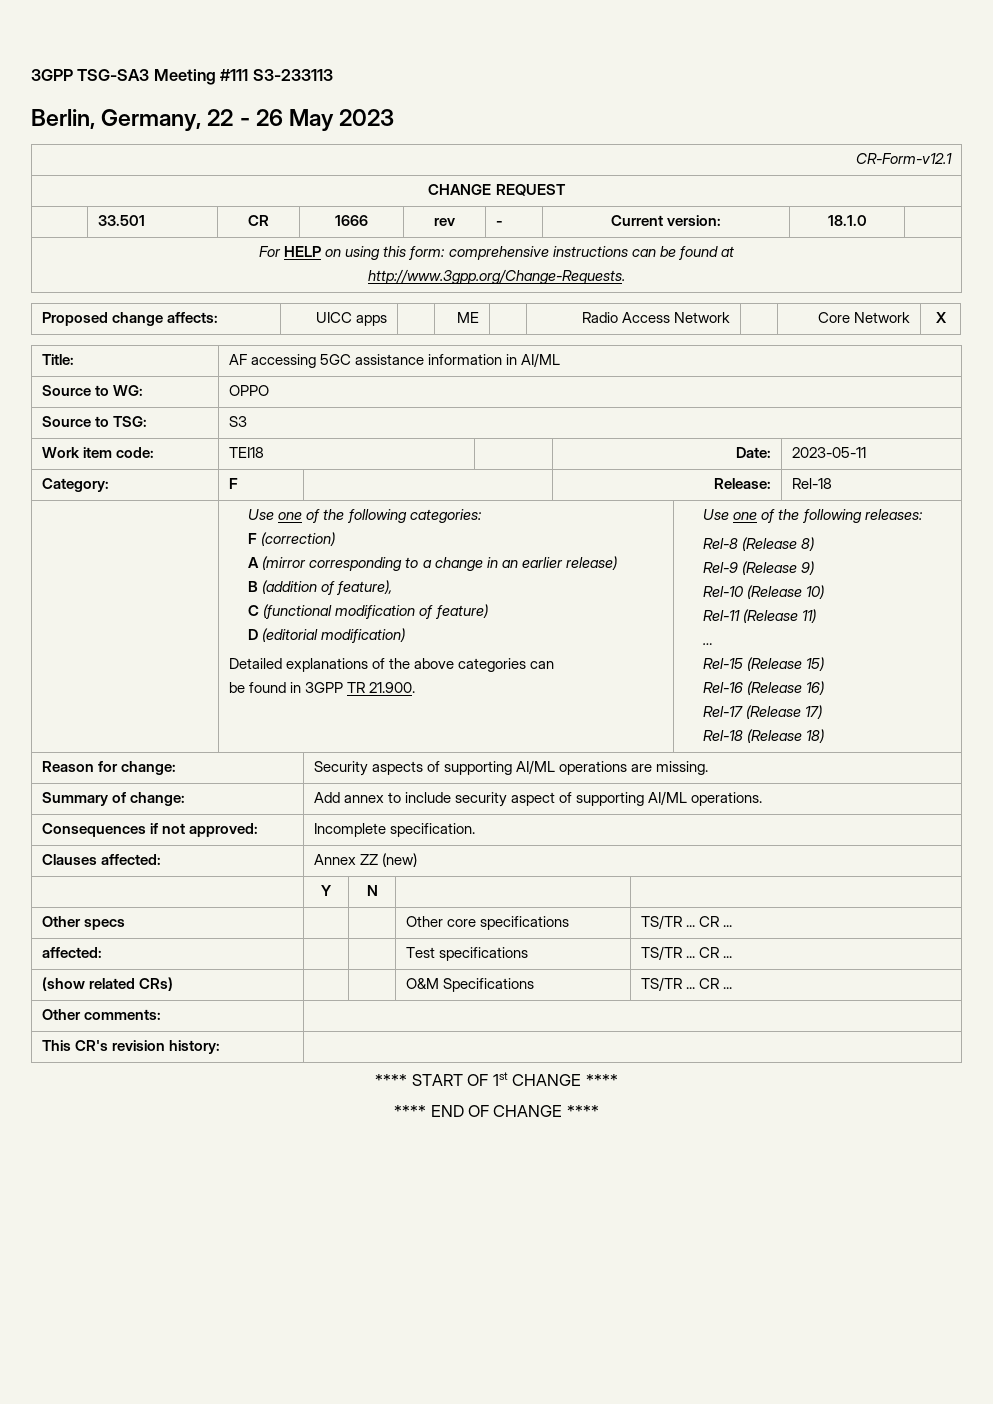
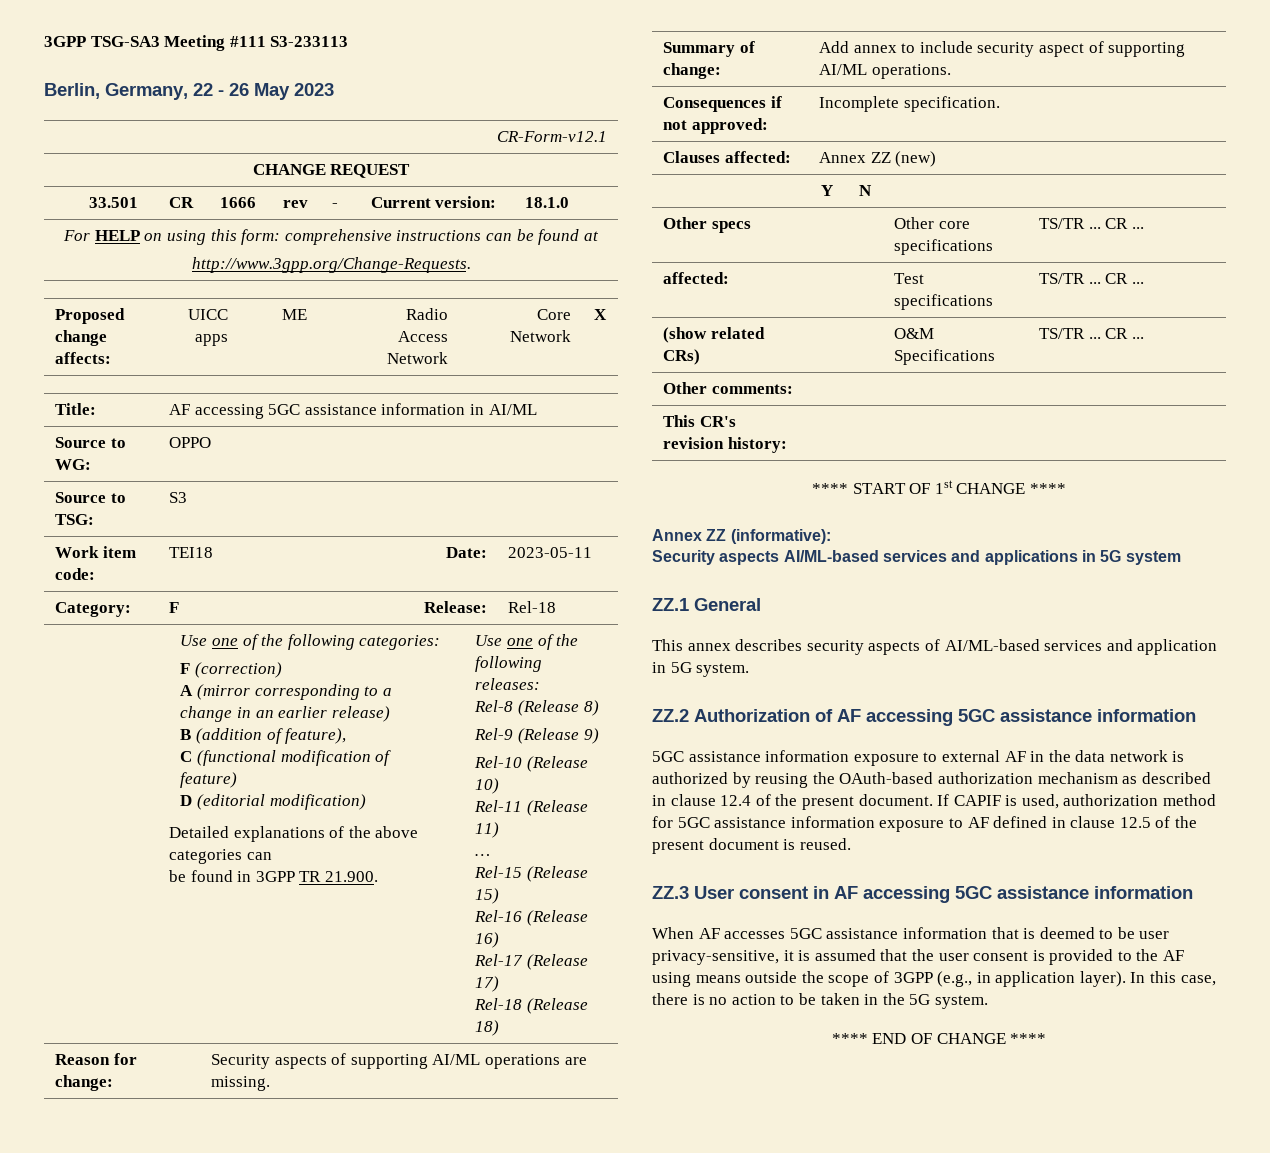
+ Annex ZZ (informative):
+ Security aspects AI/ML-based services and applications in 5G system
+ ZZ.1 General
+ This annex describes security aspects of AI/ML-based services and application in 5G system.
+ ZZ.2 Authorization of AF accessing 5GC assistance information
+ 5GC assistance information exposure to external AF in the data network is authorized by reusing the OAuth-based authorization mechanism as described in clause 12.4 of the present document. If CAPIF is used, authorization method for 5GC assistance information exposure to AF defined in clause 12.5 of the present document is reused.
+ ZZ.3 User consent in AF accessing 5GC assistance information
+ When AF accesses 5GC assistance information that is deemed to be user privacy-sensitive, it is assumed that the user consent is provided to the AF using means outside the scope of 3GPP (e.g., in application layer). In this case, there is no action to be taken in the 5G system.

